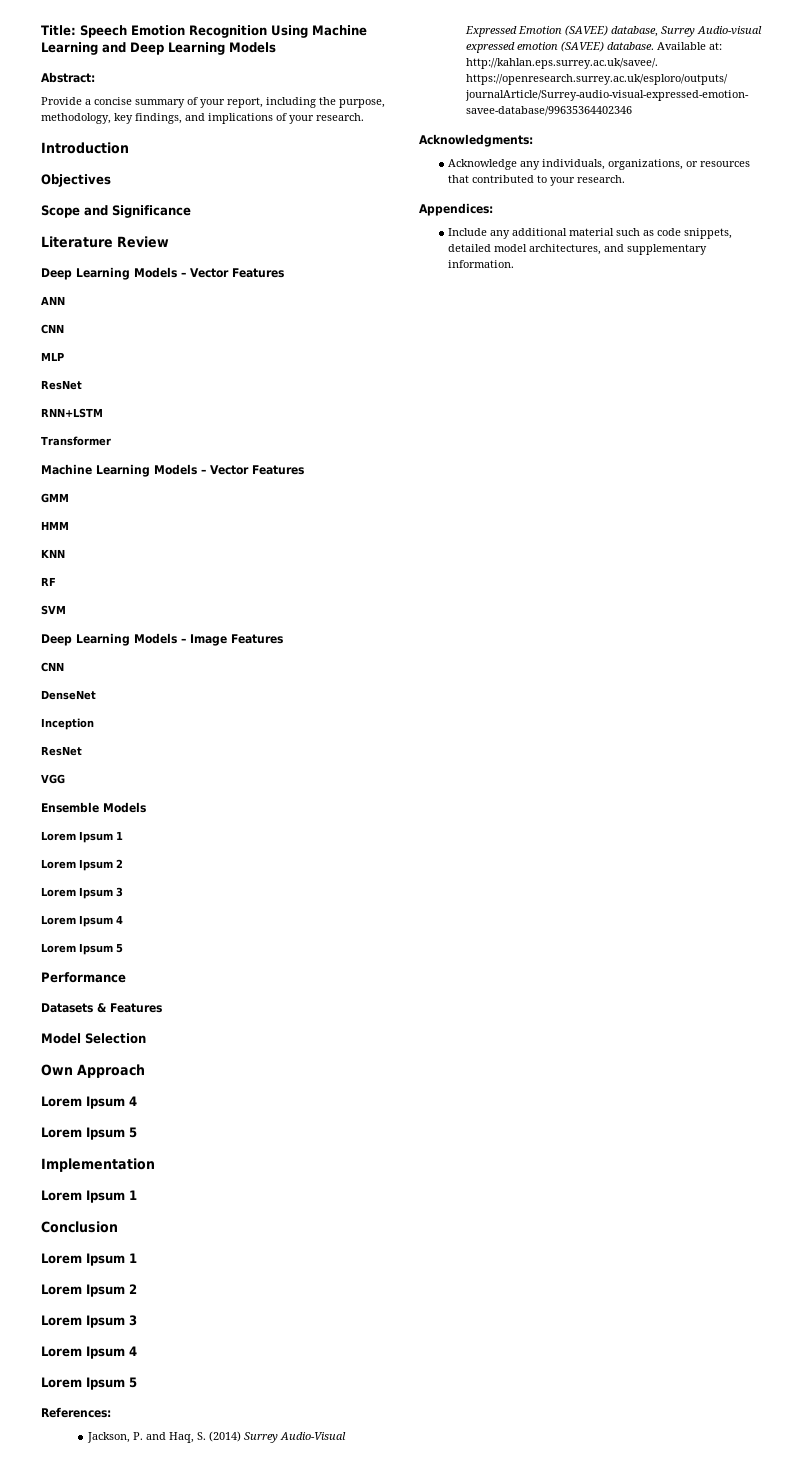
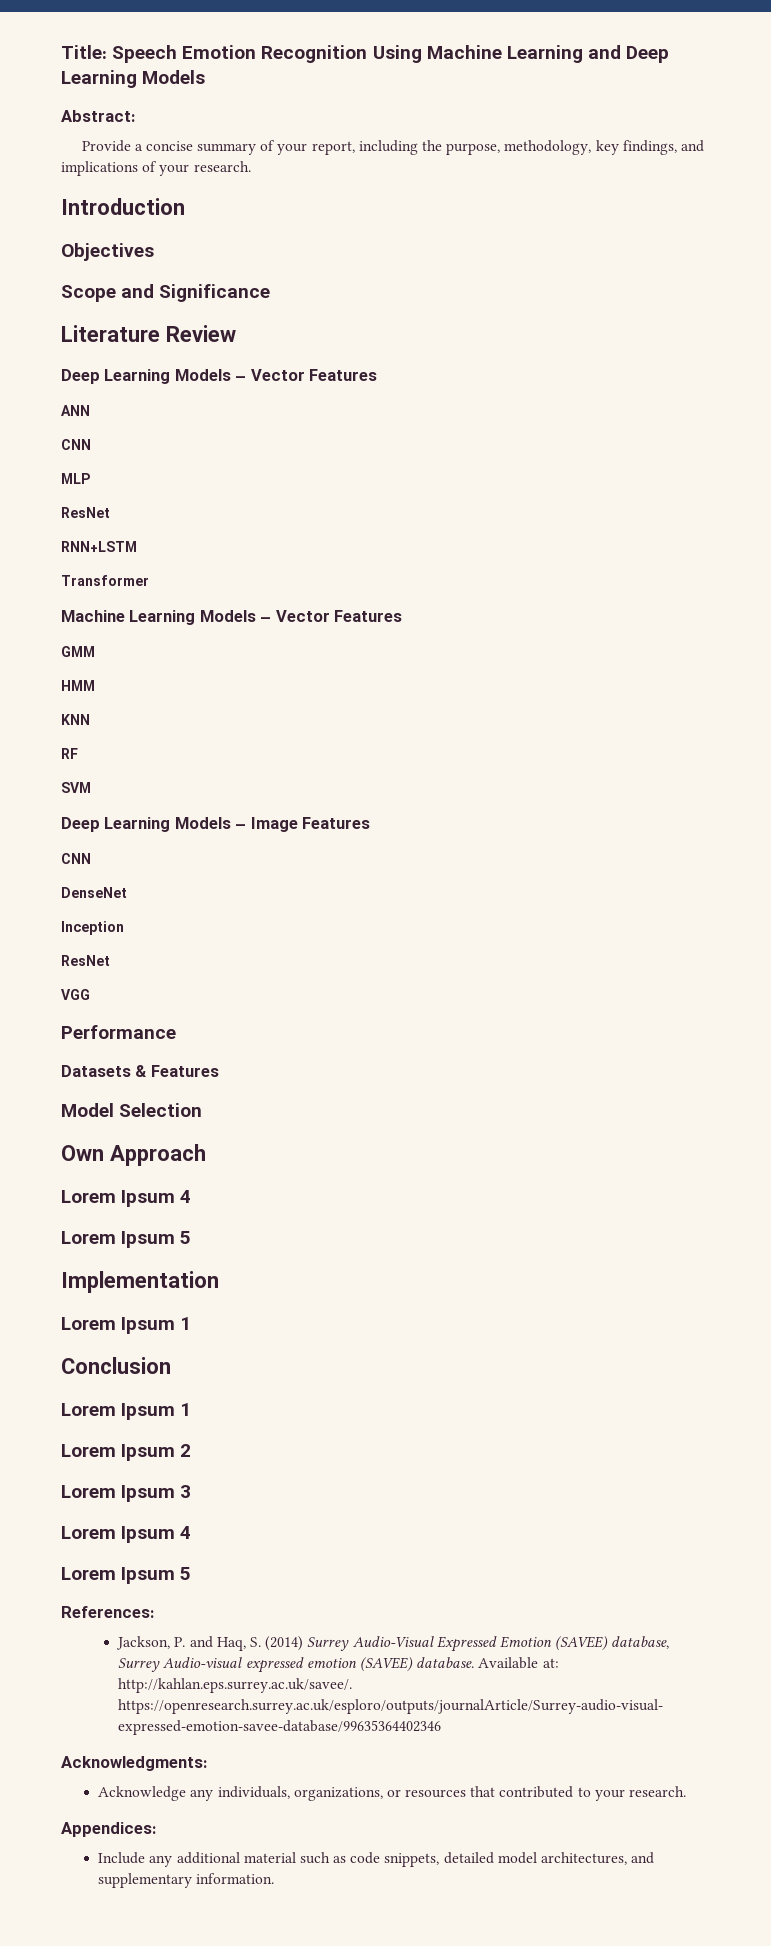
- Ensemble Models
- Lorem Ipsum 1
- Lorem Ipsum 2
- Lorem Ipsum 3
- Lorem Ipsum 4
- Lorem Ipsum 5

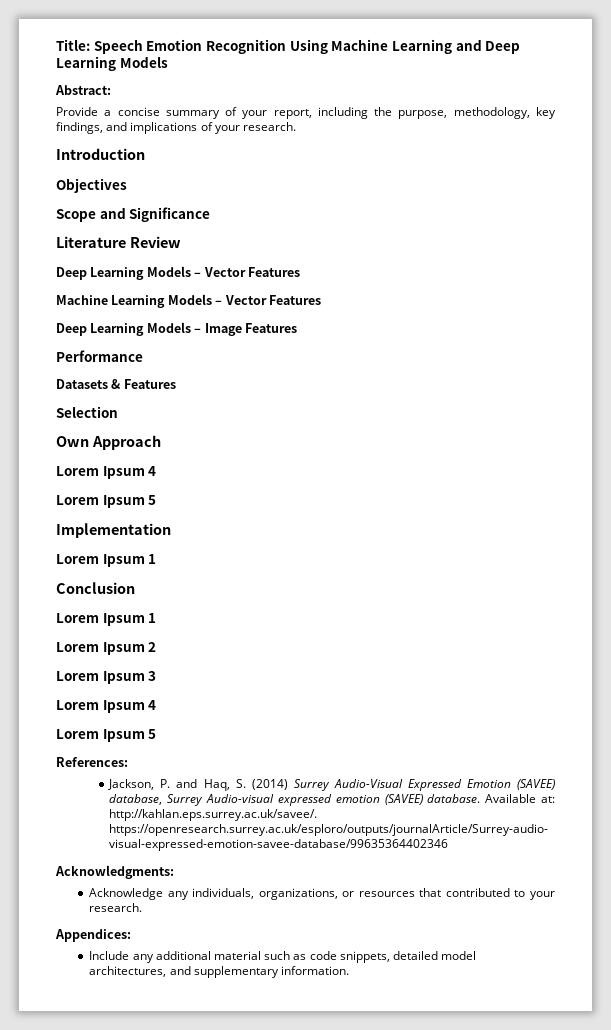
- ANN
- CNN
- MLP
- ResNet
- RNN+LSTM
- Transformer
- GMM
- HMM
- KNN
- RF
- SVM
  Deep Learning Models – Image Features
- CNN
- DenseNet
- Inception
- ResNet
- VGG
- Model Selection
+ Selection

